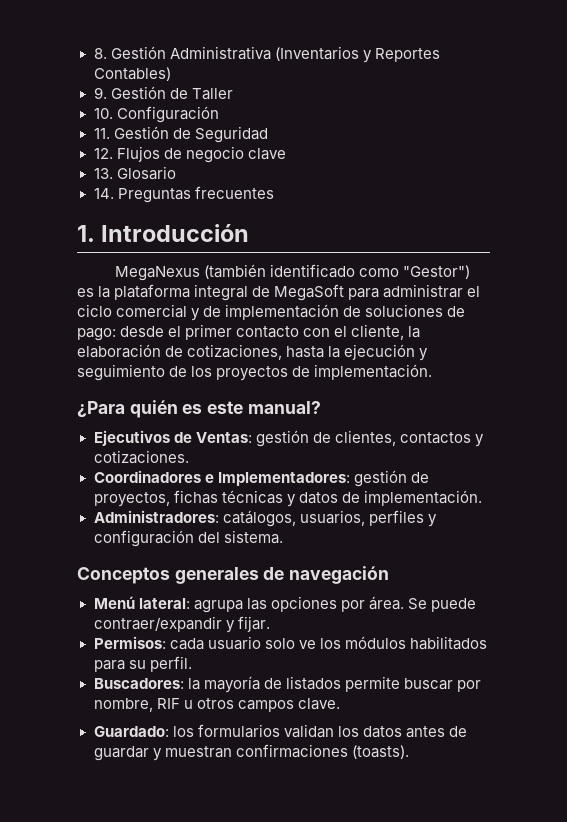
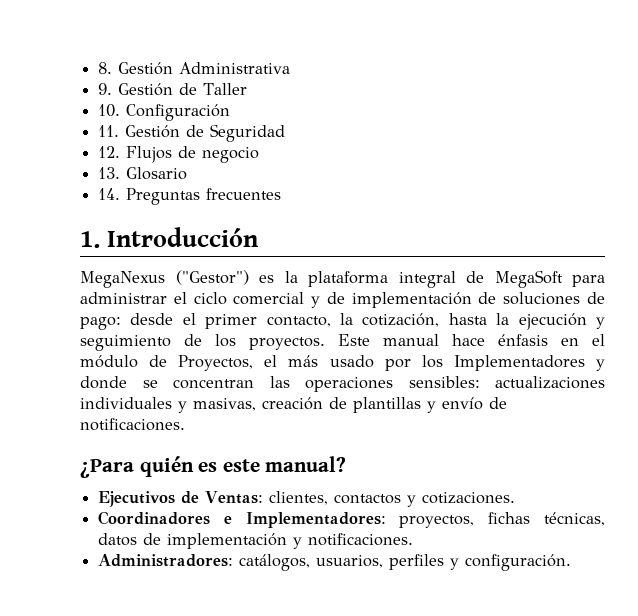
- 8. Gestión Administrativa (Inventarios y Reportes Contables)
+ 8. Gestión Administrativa
- 12. Flujos de negocio clave
+ 12. Flujos de negocio
- MegaNexus (también identificado como "Gestor") es la plataforma integral de MegaSoft para administrar el ciclo comercial y de implementación de soluciones de pago: desde el primer contacto con el cliente, la elaboración de cotizaciones, hasta la ejecución y seguimiento de los proyectos de implementación.
+ MegaNexus ("Gestor") es la plataforma integral de MegaSoft para administrar el ciclo comercial y de implementación de soluciones de pago: desde el primer contacto, la cotización, hasta la ejecución y seguimiento de los proyectos. Este manual hace énfasis en el módulo de Proyectos, el más usado por los Implementadores y donde se concentran las operaciones sensibles: actualizaciones individuales y masivas, creación de plantillas y envío de notificaciones.
- Ejecutivos de Ventas: gestión de clientes, contactos y cotizaciones.
+ Ejecutivos de Ventas: clientes, contactos y cotizaciones.
- Coordinadores e Implementadores: gestión de proyectos, fichas técnicas y datos de implementación.
+ Coordinadores e Implementadores: proyectos, fichas técnicas, datos de implementación y notificaciones.
- Administradores: catálogos, usuarios, perfiles y configuración del sistema.
- Conceptos generales de navegación
- Menú lateral: agrupa las opciones por área. Se puede contraer/expandir y fijar.
- Permisos: cada usuario solo ve los módulos habilitados para su perfil.
- Buscadores: la mayoría de listados permite buscar por nombre, RIF u otros campos clave.
- Guardado: los formularios validan los datos antes de guardar y muestran confirmaciones (toasts).
+ Administradores: catálogos, usuarios, perfiles y configuración.

